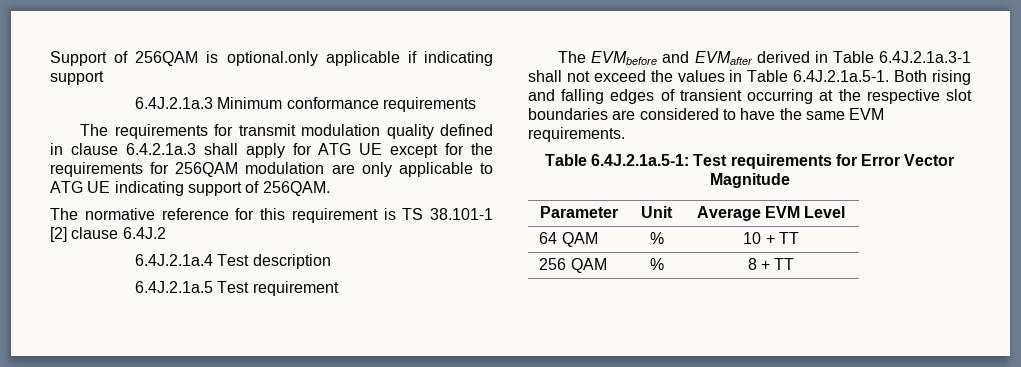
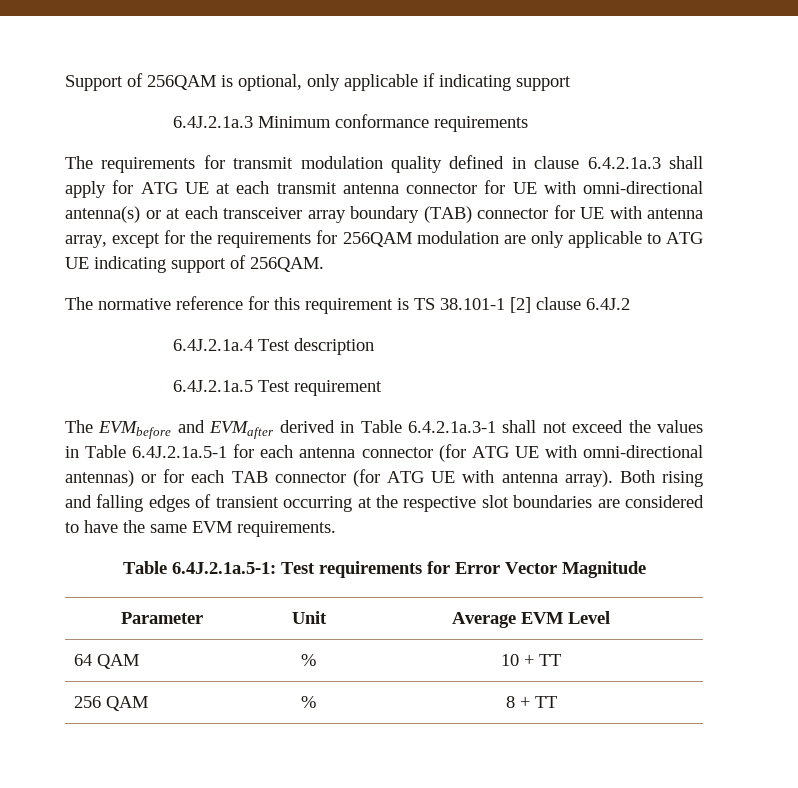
- Support of 256QAM is optional.only applicable if indicating support
+ Support of 256QAM is optional, only applicable if indicating support
- The requirements for transmit modulation quality defined in clause 6.4.2.1a.3 shall apply for ATG UE except for the requirements for 256QAM modulation are only applicable to ATG UE indicating support of 256QAM.
+ The requirements for transmit modulation quality defined in clause 6.4.2.1a.3 shall apply for ATG UE at each transmit antenna connector for UE with omni-directional antenna(s) or at each transceiver array boundary (TAB) connector for UE with antenna array, except for the requirements for 256QAM modulation are only applicable to ATG UE indicating support of 256QAM.
- The EVMbefore and EVMafter derived in Table 6.4J.2.1a.3-1 shall not exceed the values in Table 6.4J.2.1a.5-1. Both rising and falling edges of transient occurring at the respective slot boundaries are considered to have the same EVM requirements.
+ The EVMbefore and EVMafter derived in Table 6.4.2.1a.3-1 shall not exceed the values in Table 6.4J.2.1a.5-1 for each antenna connector (for ATG UE with omni-directional antennas) or for each TAB connector (for ATG UE with antenna array). Both rising and falling edges of transient occurring at the respective slot boundaries are considered to have the same EVM requirements.

